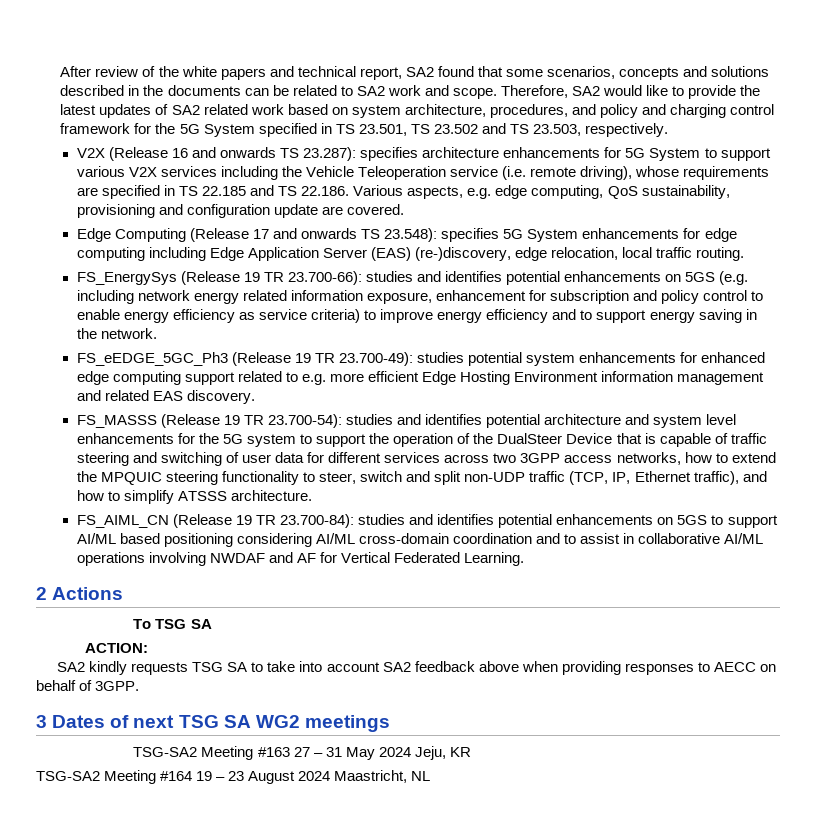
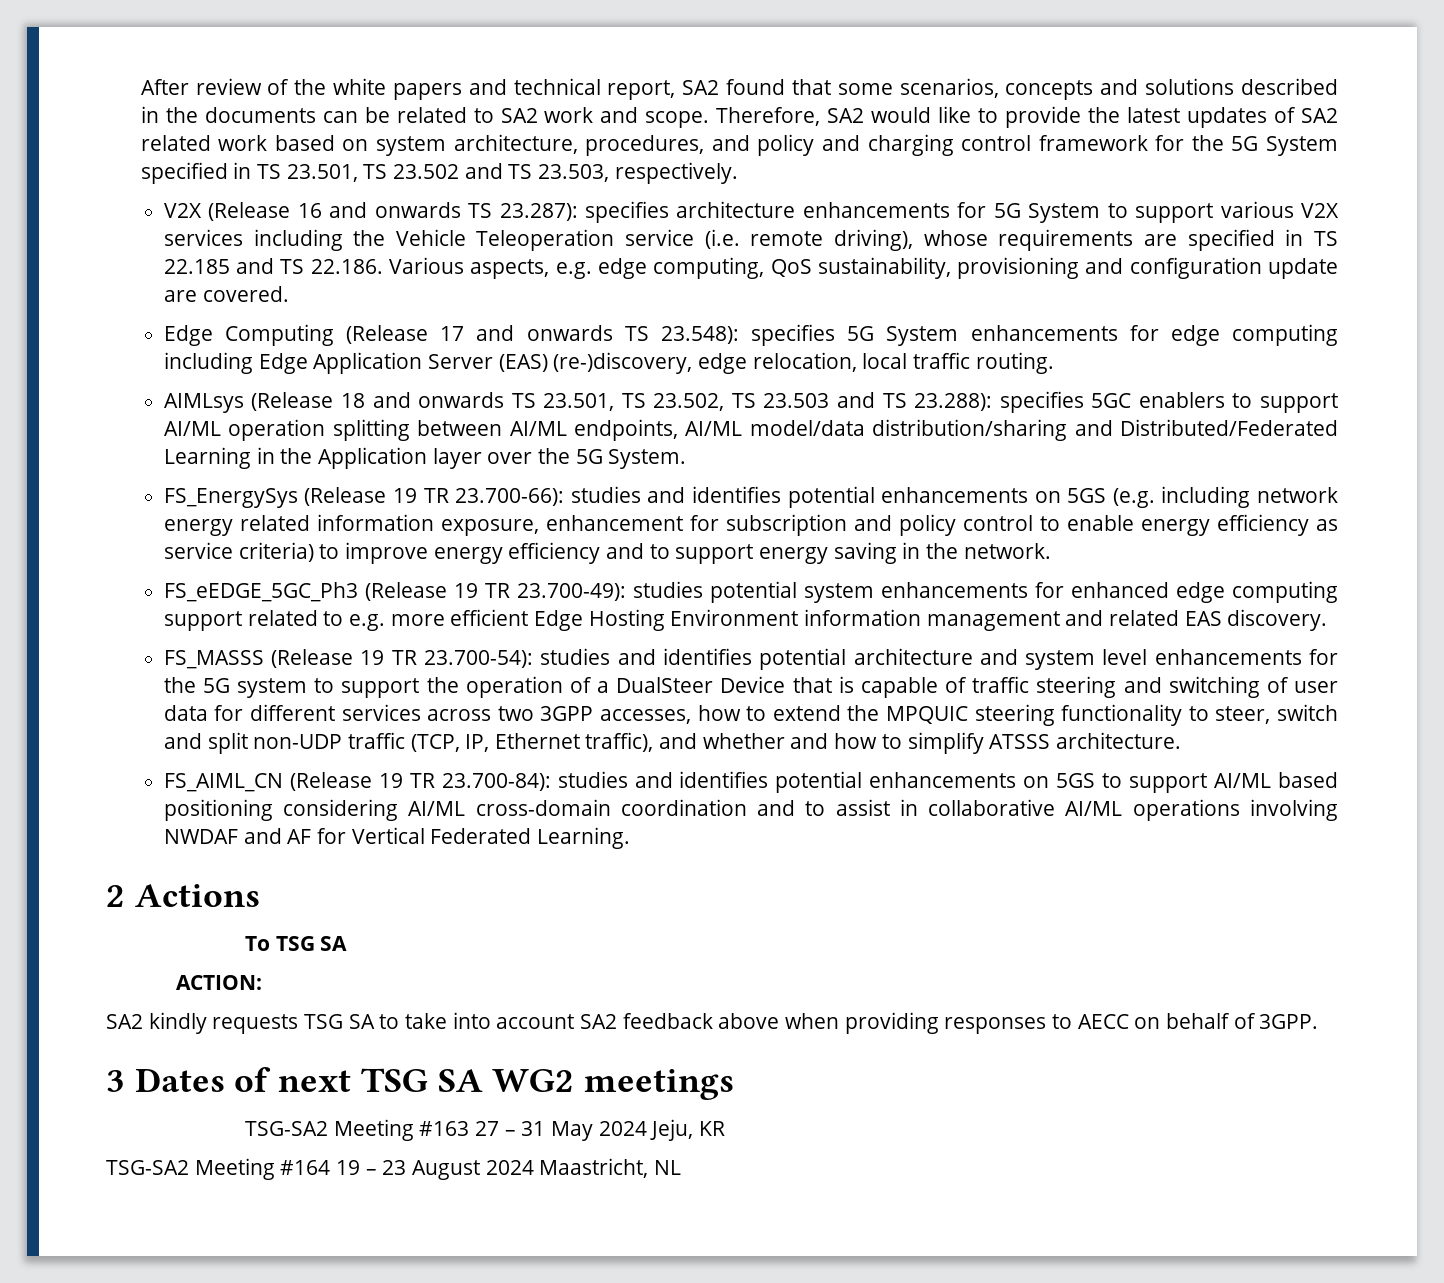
+ AIMLsys (Release 18 and onwards TS 23.501, TS 23.502, TS 23.503 and TS 23.288): specifies 5GC enablers to support AI/ML operation splitting between AI/ML endpoints, AI/ML model/data distribution/sharing and Distributed/Federated Learning in the Application layer over the 5G System.
- studies and identifies potential architecture and system level enhancements for the 5G system to support the operation of the DualSteer Device that is capable of traffic steering and switching of user data for different services across two 3GPP access networks, how to extend the MPQUIC steering functionality to steer, switch and split non-UDP traffic (TCP, IP, Ethernet traffic), and how to simplify ATSSS architecture.
+ studies and identifies potential architecture and system level enhancements for the 5G system to support the operation of a DualSteer Device that is capable of traffic steering and switching of user data for different services across two 3GPP accesses, how to extend the MPQUIC steering functionality to steer, switch and split non-UDP traffic (TCP, IP, Ethernet traffic), and whether and how to simplify ATSSS architecture.

